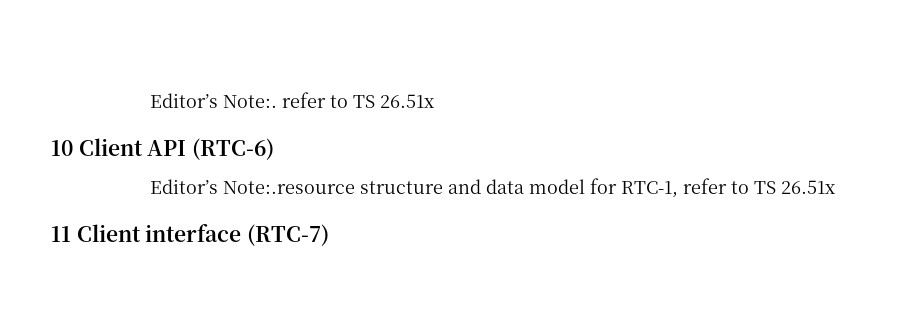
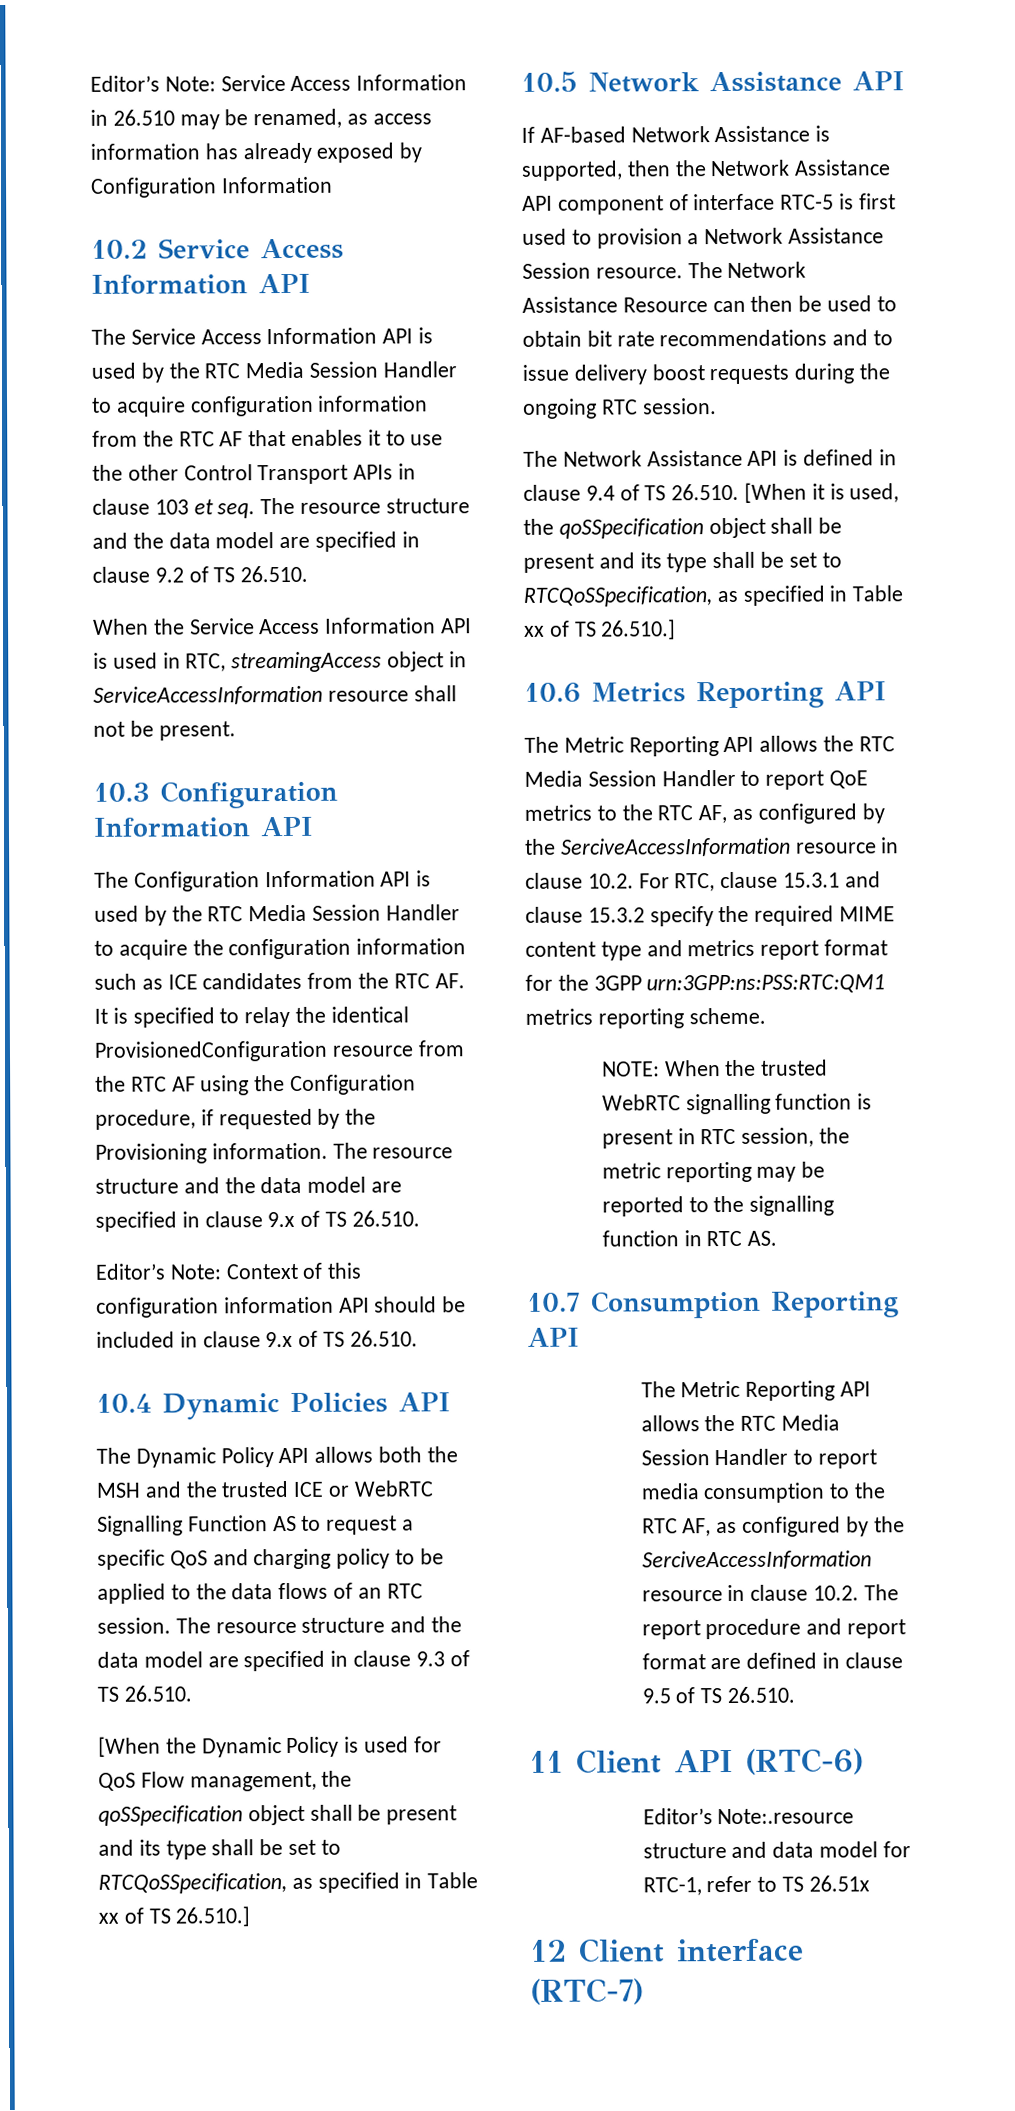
- Editor’s Note:. refer to TS 26.51x
- 10 Client API (RTC-6)
+ Editor’s Note: Service Access Information in 26.510 may be renamed, as access information has already exposed by Configuration Information
+ 10.2 Service Access Information API
+ The Service Access Information API is used by the RTC Media Session Handler to acquire configuration information from the RTC AF that enables it to use the other Control Transport APIs in clause 103 et seq. The resource structure and the data model are specified in clause 9.2 of TS 26.510.
+ When the Service Access Information API is used in RTC, streamingAccess object in ServiceAccessInformation resource shall not be present.
+ 10.3 Configuration Information API
+ The Configuration Information API is used by the RTC Media Session Handler to acquire the configuration information such as ICE candidates from the RTC AF. It is specified to relay the identical ProvisionedConfiguration resource from the RTC AF using the Configuration procedure, if requested by the Provisioning information. The resource structure and the data model are specified in clause 9.x of TS 26.510.
+ Editor’s Note: Context of this configuration information API should be included in clause 9.x of TS 26.510.
+ 10.4 Dynamic Policies API
+ The Dynamic Policy API allows both the MSH and the trusted ICE or WebRTC Signalling Function AS to request a specific QoS and charging policy to be applied to the data flows of an RTC session. The resource structure and the data model are specified in clause 9.3 of TS 26.510.
+ [When the Dynamic Policy is used for QoS Flow management, the qoSSpecification object shall be present and its type shall be set to RTCQoSSpecification, as specified in Table xx of TS 26.510.]
+ 10.5 Network Assistance API
+ If AF-based Network Assistance is supported, then the Network Assistance API component of interface RTC-5 is first used to provision a Network Assistance Session resource. The Network Assistance Resource can then be used to obtain bit rate recommendations and to issue delivery boost requests during the ongoing RTC session.
+ The Network Assistance API is defined in clause 9.4 of TS 26.510. [When it is used, the qoSSpecification object shall be present and its type shall be set to RTCQoSSpecification, as specified in Table xx of TS 26.510.]
+ 10.6 Metrics Reporting API
+ The Metric Reporting API allows the RTC Media Session Handler to report QoE metrics to the RTC AF, as configured by the SerciveAccessInformation resource in clause 10.2. For RTC, clause 15.3.1 and clause 15.3.2 specify the required MIME content type and metrics report format for the 3GPP urn:3GPP:ns:PSS:RTC:QM1 metrics reporting scheme.
+ NOTE: When the trusted WebRTC signalling function is present in RTC session, the metric reporting may be reported to the signalling function in RTC AS.
+ 10.7 Consumption Reporting API
+ The Metric Reporting API allows the RTC Media Session Handler to report media consumption to the RTC AF, as configured by the SerciveAccessInformation resource in clause 10.2. The report procedure and report format are defined in clause 9.5 of TS 26.510.
+ 11 Client API (RTC-6)
- 11 Client interface (RTC-7)
+ 12 Client interface (RTC-7)

